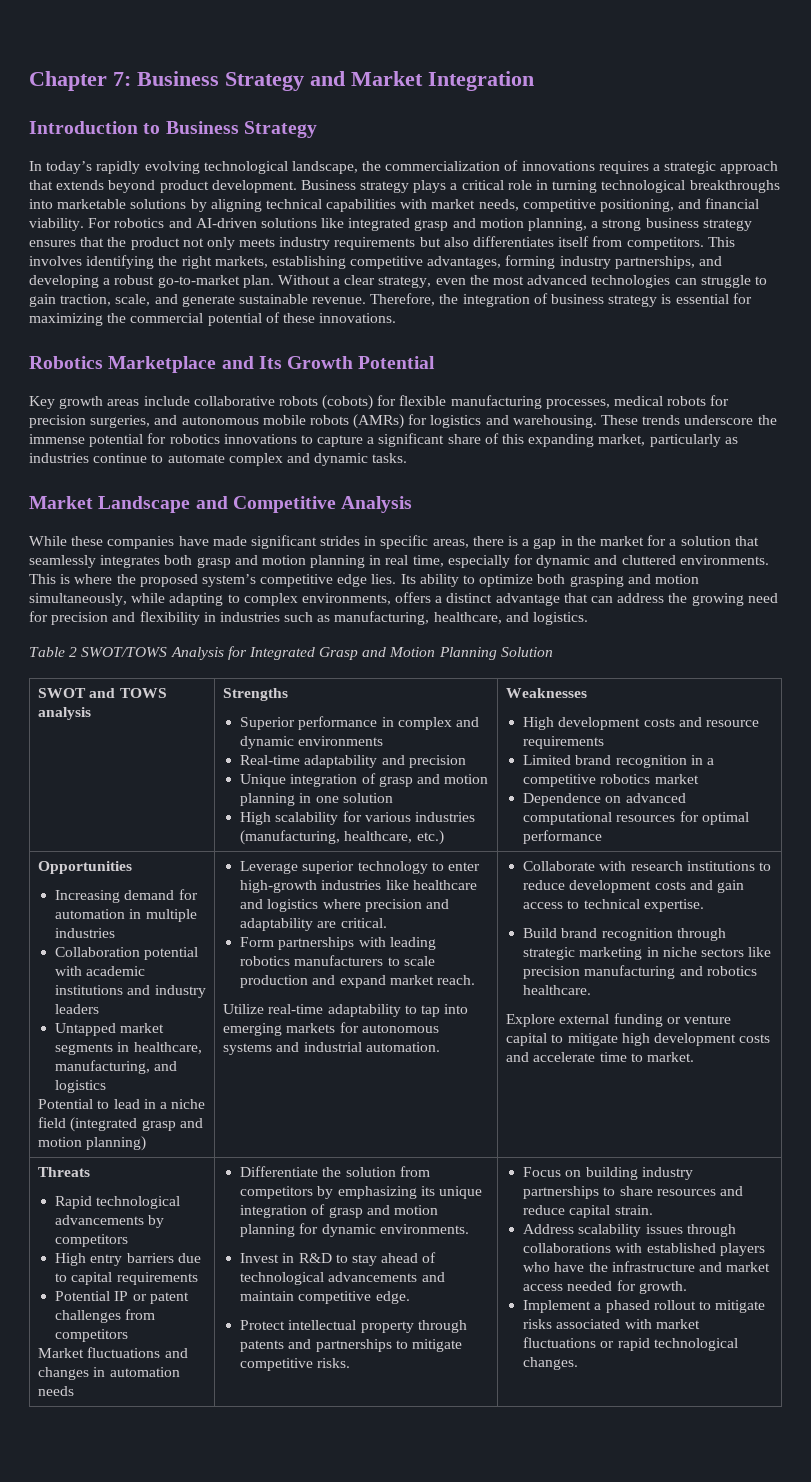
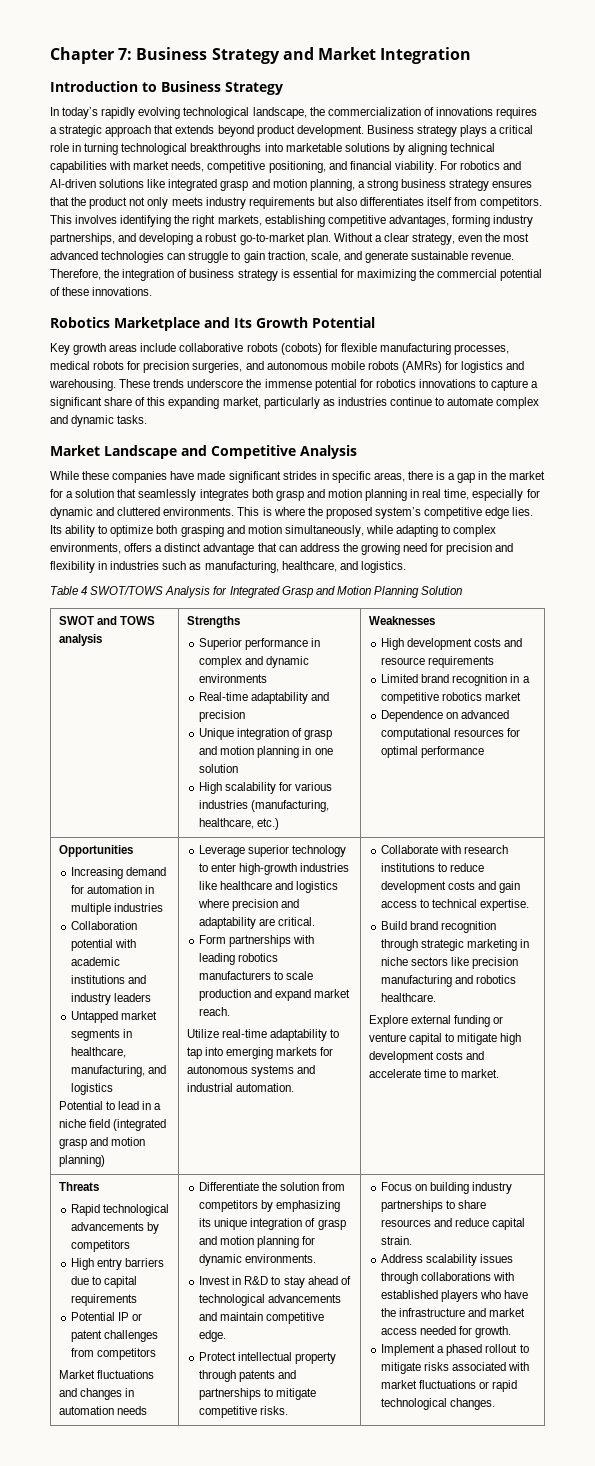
- Table 2 SWOT/TOWS Analysis for Integrated Grasp and Motion Planning Solution
+ Table 4 SWOT/TOWS Analysis for Integrated Grasp and Motion Planning Solution

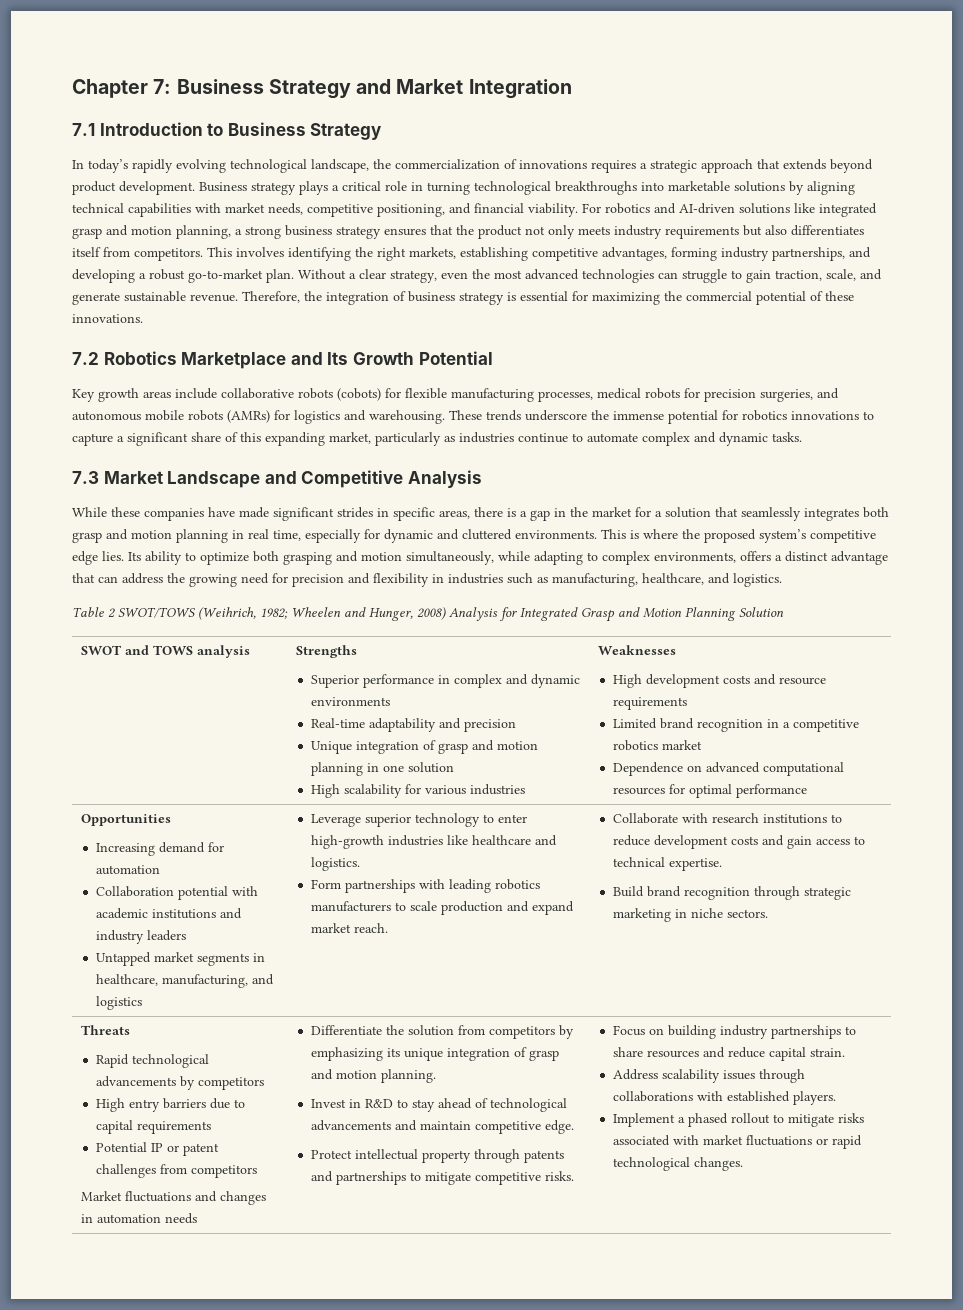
- Introduction to Business Strategy
+ 7.1 Introduction to Business Strategy
- Robotics Marketplace and Its Growth Potential
+ 7.2 Robotics Marketplace and Its Growth Potential
- Market Landscape and Competitive Analysis
+ 7.3 Market Landscape and Competitive Analysis
- Table 4 SWOT/TOWS Analysis for Integrated Grasp and Motion Planning Solution
+ Table 2 SWOT/TOWS (Weihrich, 1982; Wheelen and Hunger, 2008) Analysis for Integrated Grasp and Motion Planning Solution
- High scalability for various industries (manufacturing, healthcare, etc.)
+ High scalability for various industries
- Increasing demand for automation in multiple industries
+ Increasing demand for automation
- Potential to lead in a niche field (integrated grasp and motion planning)
- Leverage superior technology to enter high-growth industries like healthcare and logistics where precision and adaptability are critical.
+ Leverage superior technology to enter high-growth industries like healthcare and logistics.
- Utilize real-time adaptability to tap into emerging markets for autonomous systems and industrial automation.
- Build brand recognition through strategic marketing in niche sectors like precision manufacturing and robotics healthcare.
- Explore external funding or venture capital to mitigate high development costs and accelerate time to market.
+ Build brand recognition through strategic marketing in niche sectors.
- Differentiate the solution from competitors by emphasizing its unique integration of grasp and motion planning for dynamic environments.
+ Differentiate the solution from competitors by emphasizing its unique integration of grasp and motion planning.
- Address scalability issues through collaborations with established players who have the infrastructure and market access needed for growth.
+ Address scalability issues through collaborations with established players.

